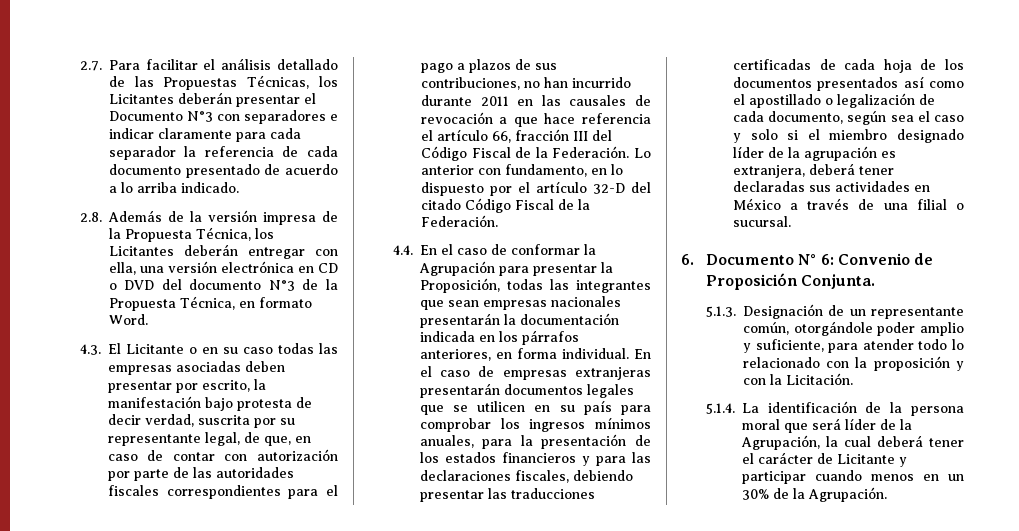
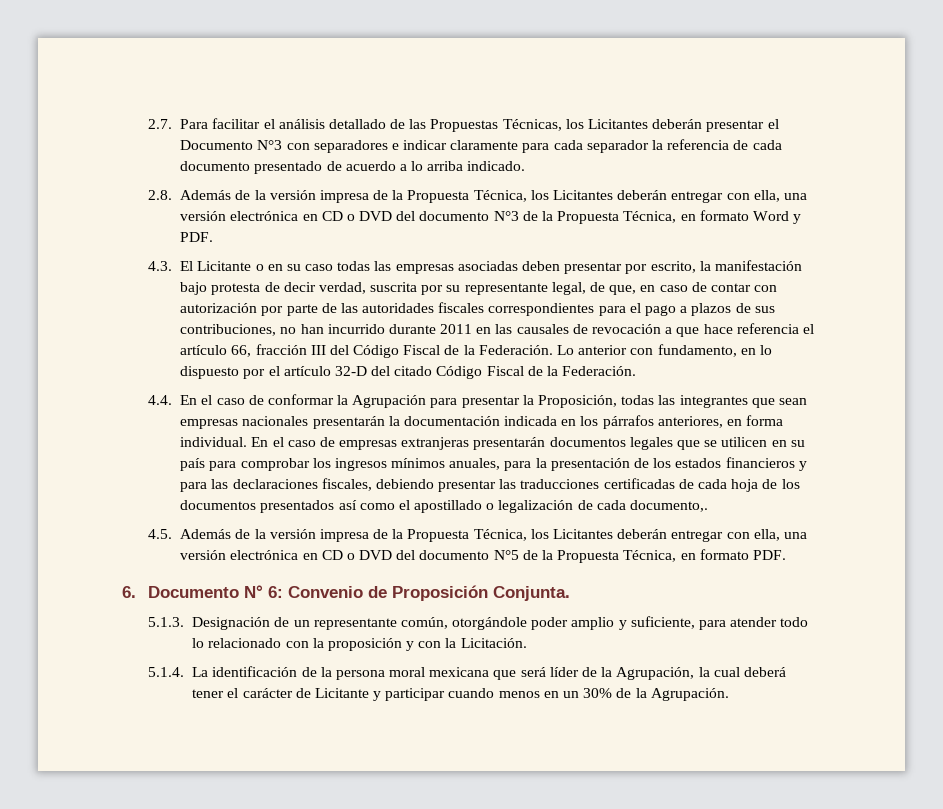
- 2.8. Además de la versión impresa de la Propuesta Técnica, los Licitantes deberán entregar con ella, una versión electrónica en CD o DVD del documento N°3 de la Propuesta Técnica, en formato Word.
+ 2.8. Además de la versión impresa de la Propuesta Técnica, los Licitantes deberán entregar con ella, una versión electrónica en CD o DVD del documento N°3 de la Propuesta Técnica, en formato Word y PDF.
- En el caso de empresas extranjeras presentarán documentos legales que se utilicen en su país para comprobar los ingresos mínimos anuales, para la presentación de los estados financieros y para las declaraciones fiscales, debiendo presentar las traducciones certificadas de cada hoja de los documentos presentados así como el apostillado o legalización de cada documento, según sea el caso y solo si el miembro designado líder de la agrupación es extranjera, deberá tener declaradas sus actividades en México a través de una filial o sucursal.
+ En el caso de empresas extranjeras presentarán documentos legales que se utilicen en su país para comprobar los ingresos mínimos anuales, para la presentación de los estados financieros y para las declaraciones fiscales, debiendo presentar las traducciones certificadas de cada hoja de los documentos presentados así como el apostillado o legalización de cada documento,.
+ 4.5. Además de la versión impresa de la Propuesta Técnica, los Licitantes deberán entregar con ella, una versión electrónica en CD o DVD del documento N°5 de la Propuesta Técnica, en formato PDF.
- 5.1.4. La identificación de la persona moral que será líder de la Agrupación, la cual deberá tener el carácter de Licitante y participar cuando menos en un 30% de la Agrupación.
+ 5.1.4. La identificación de la persona moral mexicana que será líder de la Agrupación, la cual deberá tener el carácter de Licitante y participar cuando menos en un 30% de la Agrupación.

